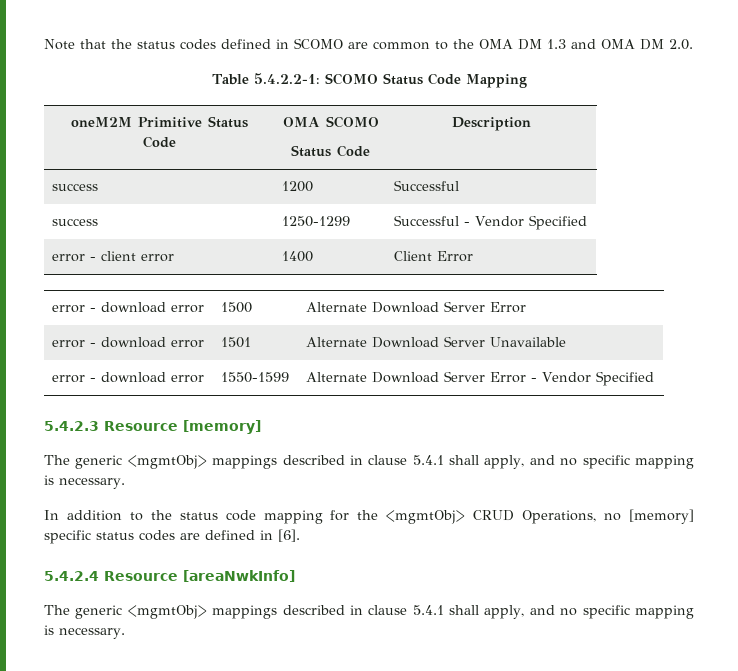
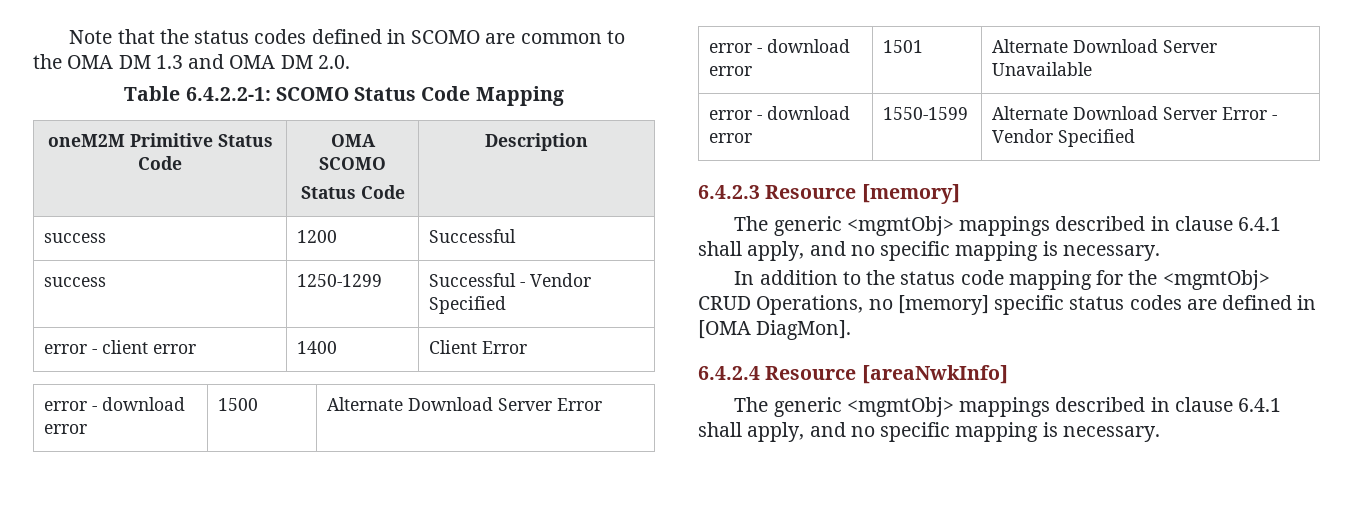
- Table 5.4.2.2-1: SCOMO Status Code Mapping
+ Table 6.4.2.2-1: SCOMO Status Code Mapping
- 5.4.2.3 Resource [memory]
- The generic <mgmtObj> mappings described in clause 5.4.1 shall apply, and no specific mapping is necessary.
+ 6.4.2.3 Resource [memory]
+ The generic <mgmtObj> mappings described in clause 6.4.1 shall apply, and no specific mapping is necessary.
- In addition to the status code mapping for the <mgmtObj> CRUD Operations, no [memory] specific status codes are defined in [6].
- 5.4.2.4 Resource [areaNwkInfo]
- The generic <mgmtObj> mappings described in clause 5.4.1 shall apply, and no specific mapping is necessary.
+ In addition to the status code mapping for the <mgmtObj> CRUD Operations, no [memory] specific status codes are defined in [OMA DiagMon].
+ 6.4.2.4 Resource [areaNwkInfo]
+ The generic <mgmtObj> mappings described in clause 6.4.1 shall apply, and no specific mapping is necessary.

